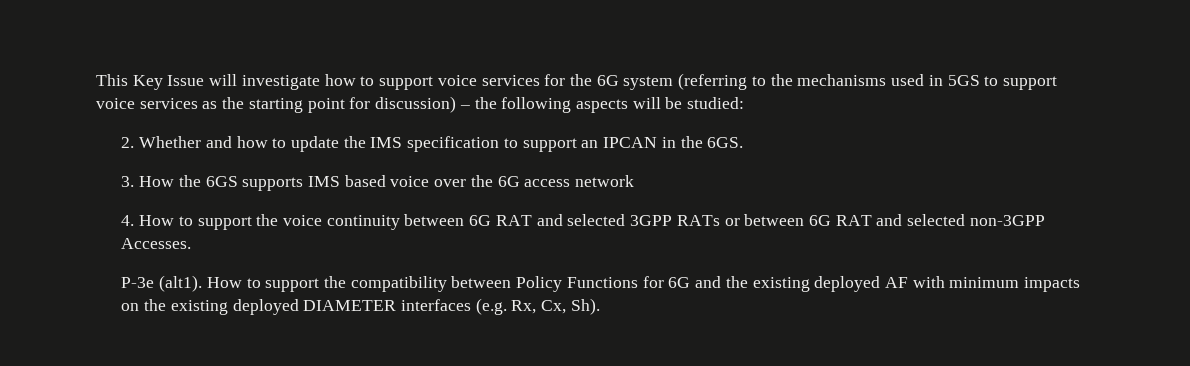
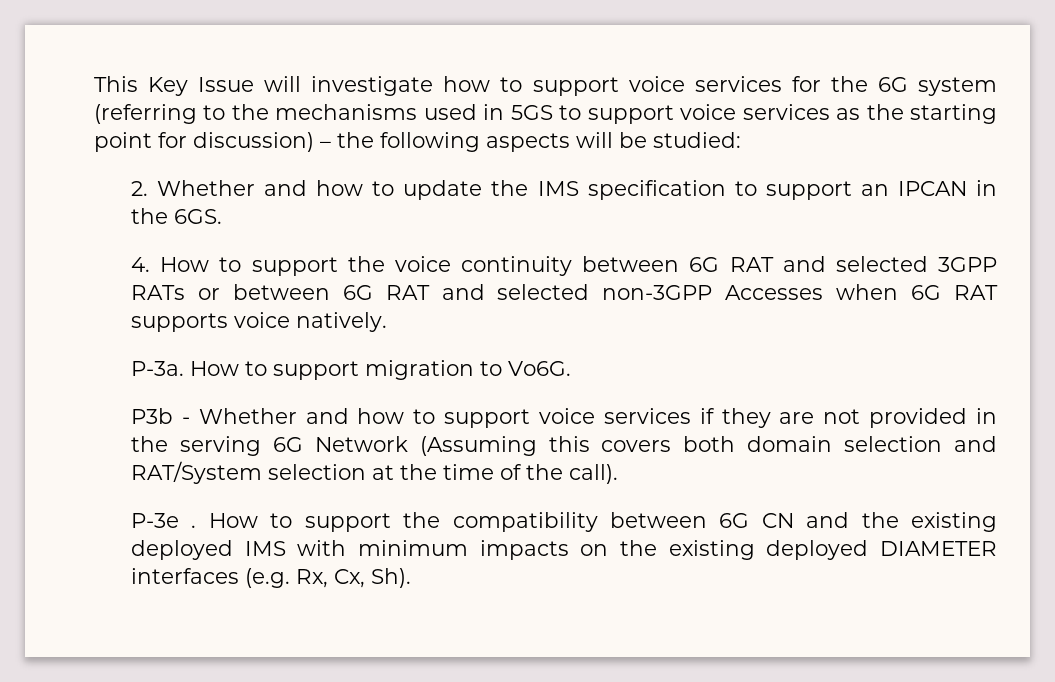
- 3. How the 6GS supports IMS based voice over the 6G access network
- 4. How to support the voice continuity between 6G RAT and selected 3GPP RATs or between 6G RAT and selected non-3GPP Accesses.
+ 4. How to support the voice continuity between 6G RAT and selected 3GPP RATs or between 6G RAT and selected non-3GPP Accesses when 6G RAT supports voice natively.
+ P-3a. How to support migration to Vo6G.
+ P3b - Whether and how to support voice services if they are not provided in the serving 6G Network (Assuming this covers both domain selection and RAT/System selection at the time of the call).
- P-3e (alt1).
+ P-3e .
- How to support the compatibility between Policy Functions for 6G and the existing deployed AF with minimum impacts on the existing deployed DIAMETER interfaces (e.g. Rx, Cx, Sh).
+ How to support the compatibility between 6G CN and the existing deployed IMS with minimum impacts on the existing deployed DIAMETER interfaces (e.g. Rx, Cx, Sh).

